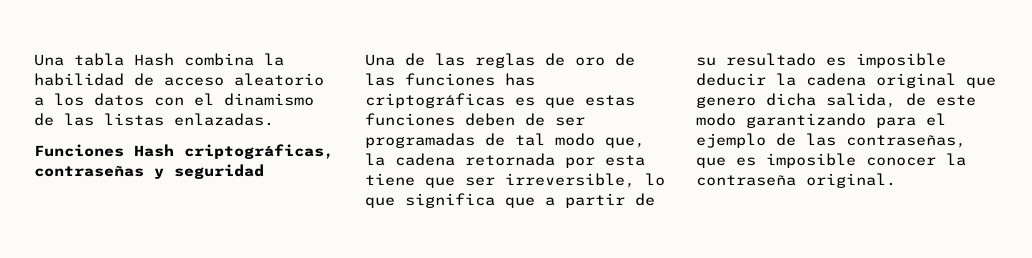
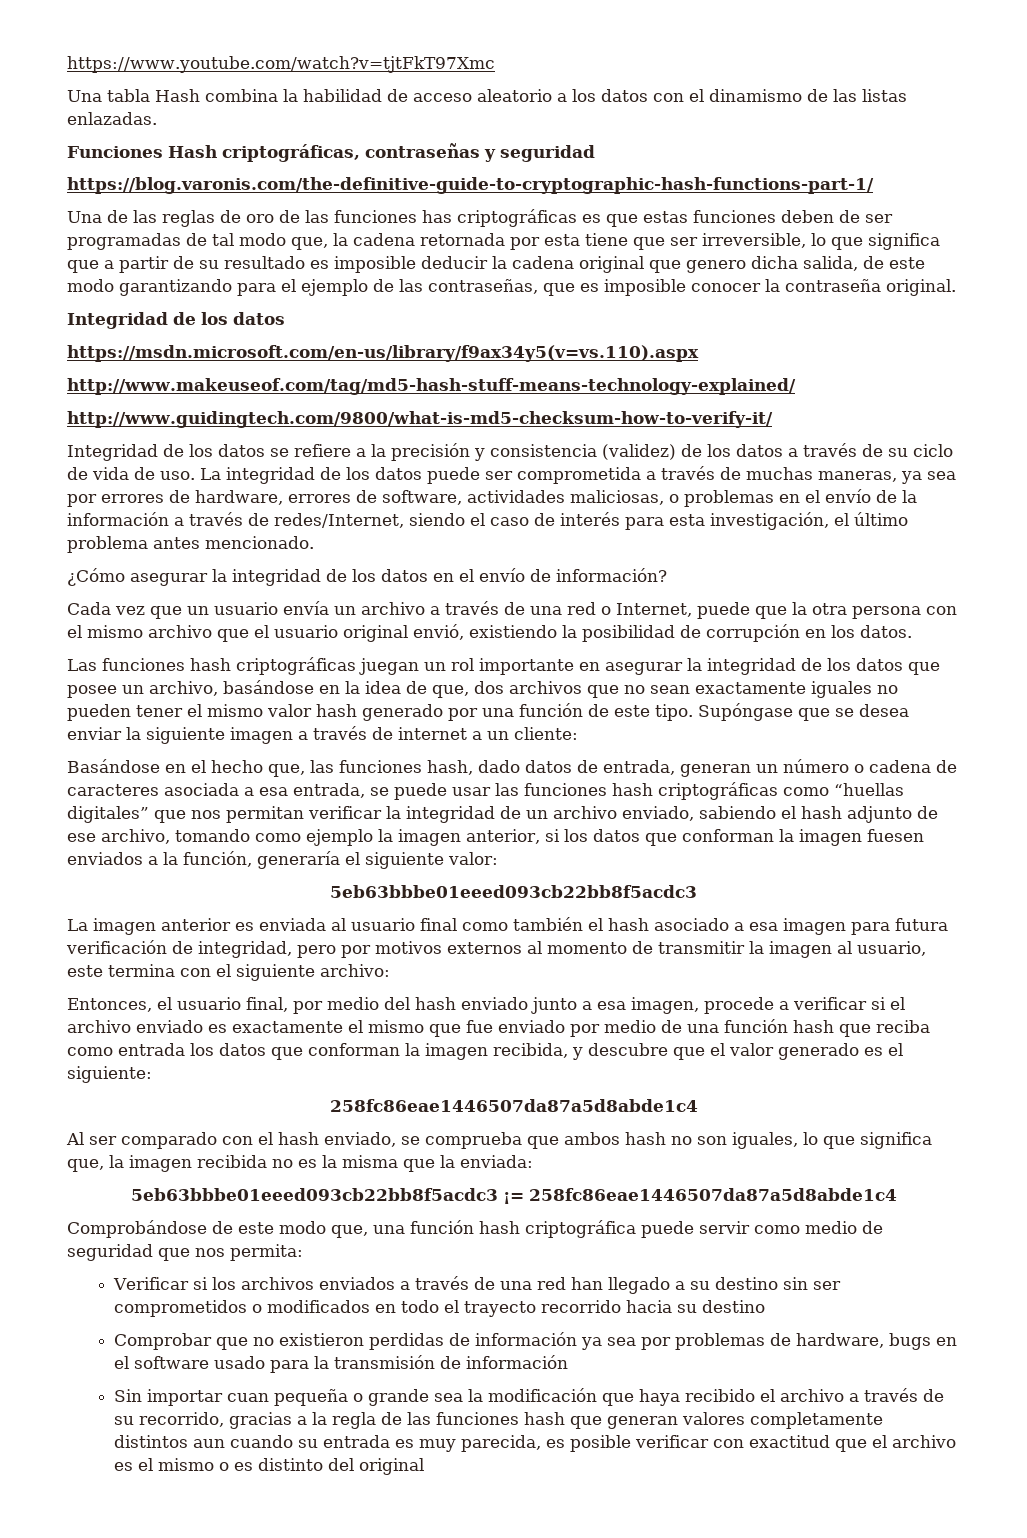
+ https://www.youtube.com/watch?v=tjtFkT97Xmc
+ https://blog.varonis.com/the-definitive-guide-to-cryptographic-hash-functions-part-1/
  Una de las reglas de oro de las funciones has criptográficas es que estas funciones deben de ser programadas de tal modo que, la cadena retornada por esta tiene que ser irreversible, lo que significa que a partir de su resultado es imposible deducir la cadena original que genero dicha salida, de este modo garantizando para el ejemplo de las contraseñas, que es imposible conocer la contraseña original.
+ Integridad de los datos
+ https://msdn.microsoft.com/en-us/library/f9ax34y5(v=vs.110).aspx
+ http://www.makeuseof.com/tag/md5-hash-stuff-means-technology-explained/
+ http://www.guidingtech.com/9800/what-is-md5-checksum-how-to-verify-it/
+ Integridad de los datos se refiere a la precisión y consistencia (validez) de los datos a través de su ciclo de vida de uso. La integridad de los datos puede ser comprometida a través de muchas maneras, ya sea por errores de hardware, errores de software, actividades maliciosas, o problemas en el envío de la información a través de redes/Internet, siendo el caso de interés para esta investigación, el último problema antes mencionado.
+ ¿Cómo asegurar la integridad de los datos en el envío de información?
+ Cada vez que un usuario envía un archivo a través de una red o Internet, puede que la otra persona con el mismo archivo que el usuario original envió, existiendo la posibilidad de corrupción en los datos.
+ Las funciones hash criptográficas juegan un rol importante en asegurar la integridad de los datos que posee un archivo, basándose en la idea de que, dos archivos que no sean exactamente iguales no pueden tener el mismo valor hash generado por una función de este tipo. Supóngase que se desea enviar la siguiente imagen a través de internet a un cliente:
+ Basándose en el hecho que, las funciones hash, dado datos de entrada, generan un número o cadena de caracteres asociada a esa entrada, se puede usar las funciones hash criptográficas como “huellas digitales” que nos permitan verificar la integridad de un archivo enviado, sabiendo el hash adjunto de ese archivo, tomando como ejemplo la imagen anterior, si los datos que conforman la imagen fuesen enviados a la función, generaría el siguiente valor:
+ 5eb63bbbe01eeed093cb22bb8f5acdc3
+ La imagen anterior es enviada al usuario final como también el hash asociado a esa imagen para futura verificación de integridad, pero por motivos externos al momento de transmitir la imagen al usuario, este termina con el siguiente archivo:
+ Entonces, el usuario final, por medio del hash enviado junto a esa imagen, procede a verificar si el archivo enviado es exactamente el mismo que fue enviado por medio de una función hash que reciba como entrada los datos que conforman la imagen recibida, y descubre que el valor generado es el siguiente:
+ 258fc86eae1446507da87a5d8abde1c4
+ Al ser comparado con el hash enviado, se comprueba que ambos hash no son iguales, lo que significa que, la imagen recibida no es la misma que la enviada:
+ 5eb63bbbe01eeed093cb22bb8f5acdc3 ¡= 258fc86eae1446507da87a5d8abde1c4
+ Comprobándose de este modo que, una función hash criptográfica puede servir como medio de seguridad que nos permita:
+ Verificar si los archivos enviados a través de una red han llegado a su destino sin ser comprometidos o modificados en todo el trayecto recorrido hacia su destino
+ Comprobar que no existieron perdidas de información ya sea por problemas de hardware, bugs en el software usado para la transmisión de información
+ Sin importar cuan pequeña o grande sea la modificación que haya recibido el archivo a través de su recorrido, gracias a la regla de las funciones hash que generan valores completamente distintos aun cuando su entrada es muy parecida, es posible verificar con exactitud que el archivo es el mismo o es distinto del original

